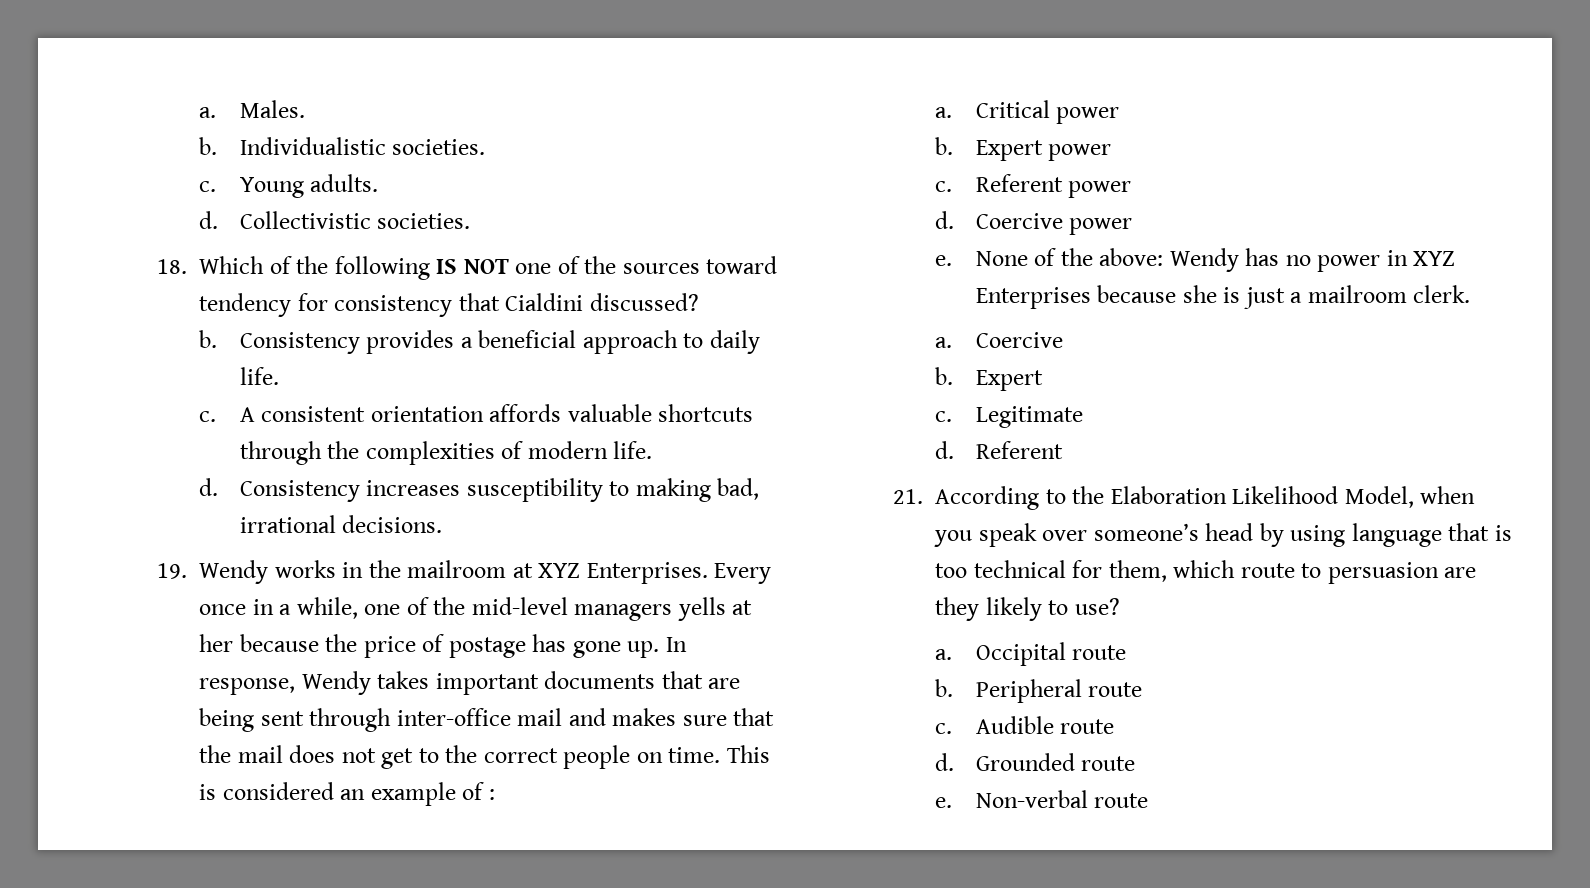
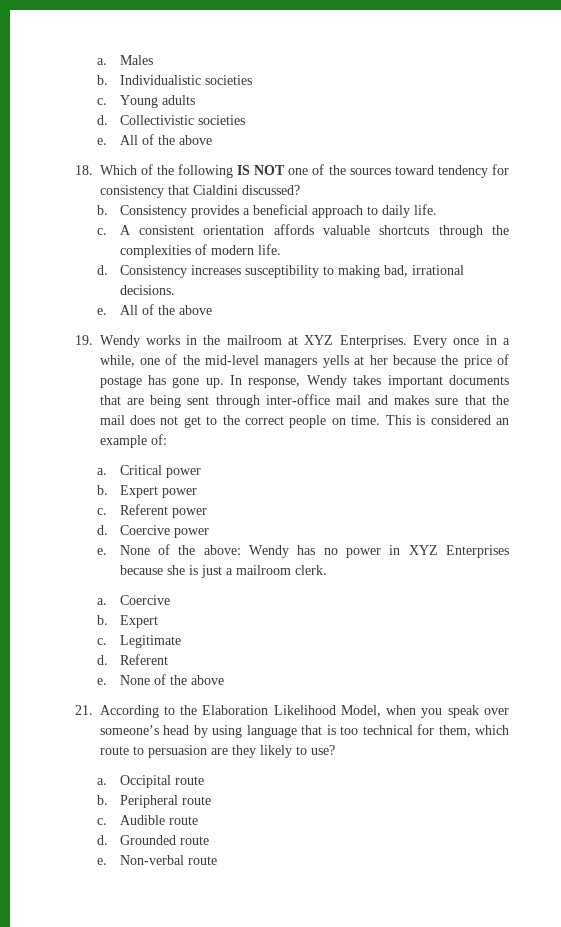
- a. Males.
+ a. Males
- Individualistic societies.
+ Individualistic societies
- Young adults.
+ Young adults
- Collectivistic societies.
+ Collectivistic societies
+ e. All of the above
  Consistency increases susceptibility to making bad, irrational decisions.
+ e. All of the above
- This is considered an example of :
+ This is considered an example of:
+ e. None of the above

